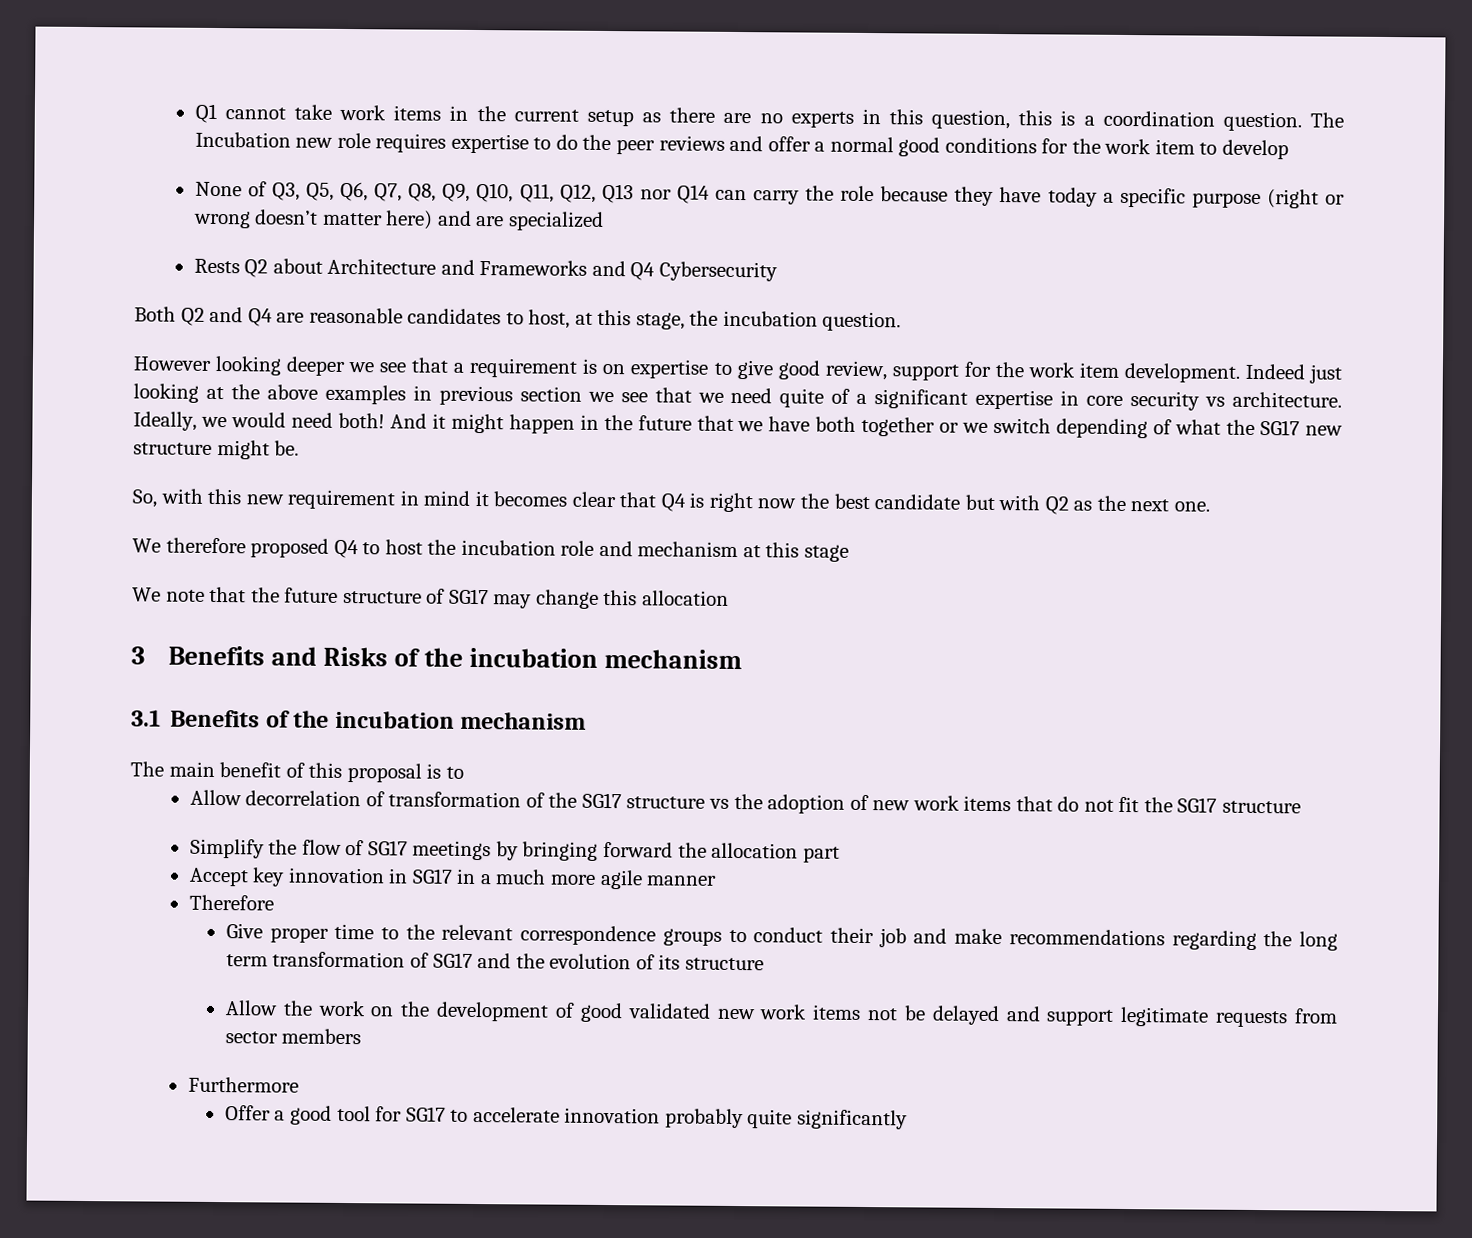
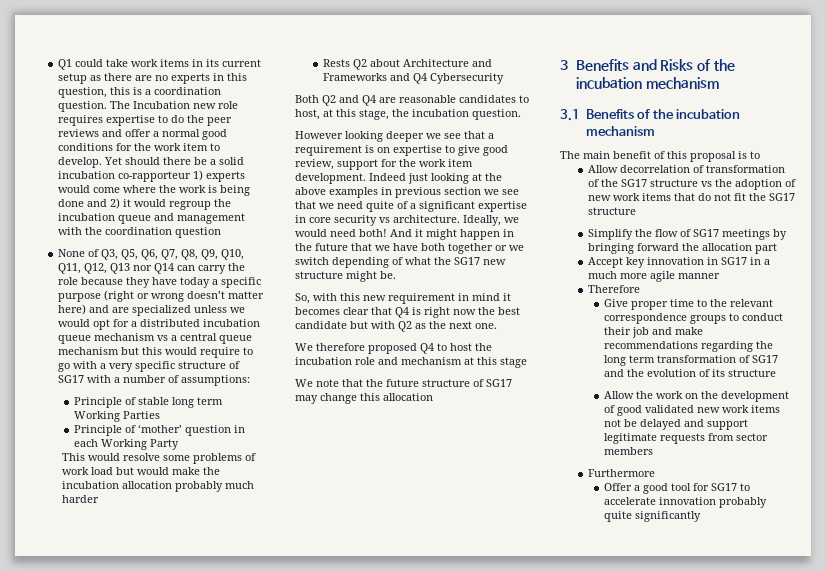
- Q1 cannot take work items in the current setup as there are no experts in this question, this is a coordination question.
+ Q1 could take work items in its current setup as there are no experts in this question, this is a coordination question.
- The Incubation new role requires expertise to do the peer reviews and offer a normal good conditions for the work item to develop
+ The Incubation new role requires expertise to do the peer reviews and offer a normal good conditions for the work item to develop. Yet should there be a solid incubation co-rapporteur 1) experts would come where the work is being done and 2) it would regroup the incubation queue and management with the coordination question
- None of Q3, Q5, Q6, Q7, Q8, Q9, Q10, Q11, Q12, Q13 nor Q14 can carry the role because they have today a specific purpose (right or wrong doesn’t matter here) and are specialized
+ None of Q3, Q5, Q6, Q7, Q8, Q9, Q10, Q11, Q12, Q13 nor Q14 can carry the role because they have today a specific purpose (right or wrong doesn’t matter here) and are specialized unless we would opt for a distributed incubation queue mechanism vs a central queue mechanism but this would require to go with a very specific structure of SG17 with a number of assumptions:
+ Principle of stable long term Working Parties
+ Principle of ‘mother’ question in each Working Party
+ This would resolve some problems of work load but would make the incubation allocation probably much harder

